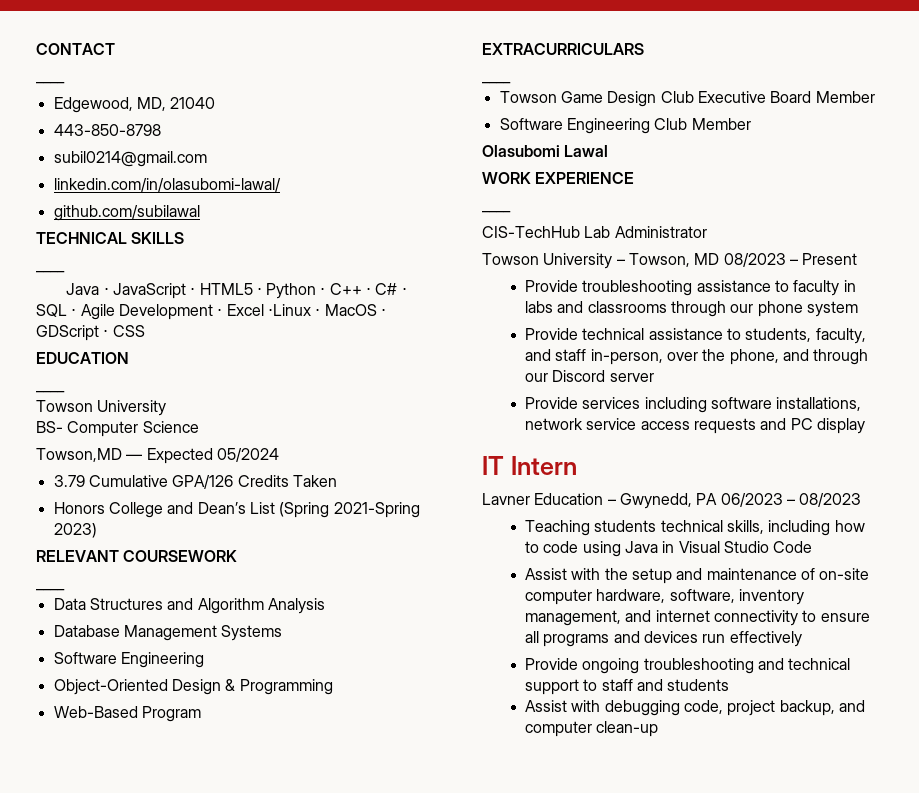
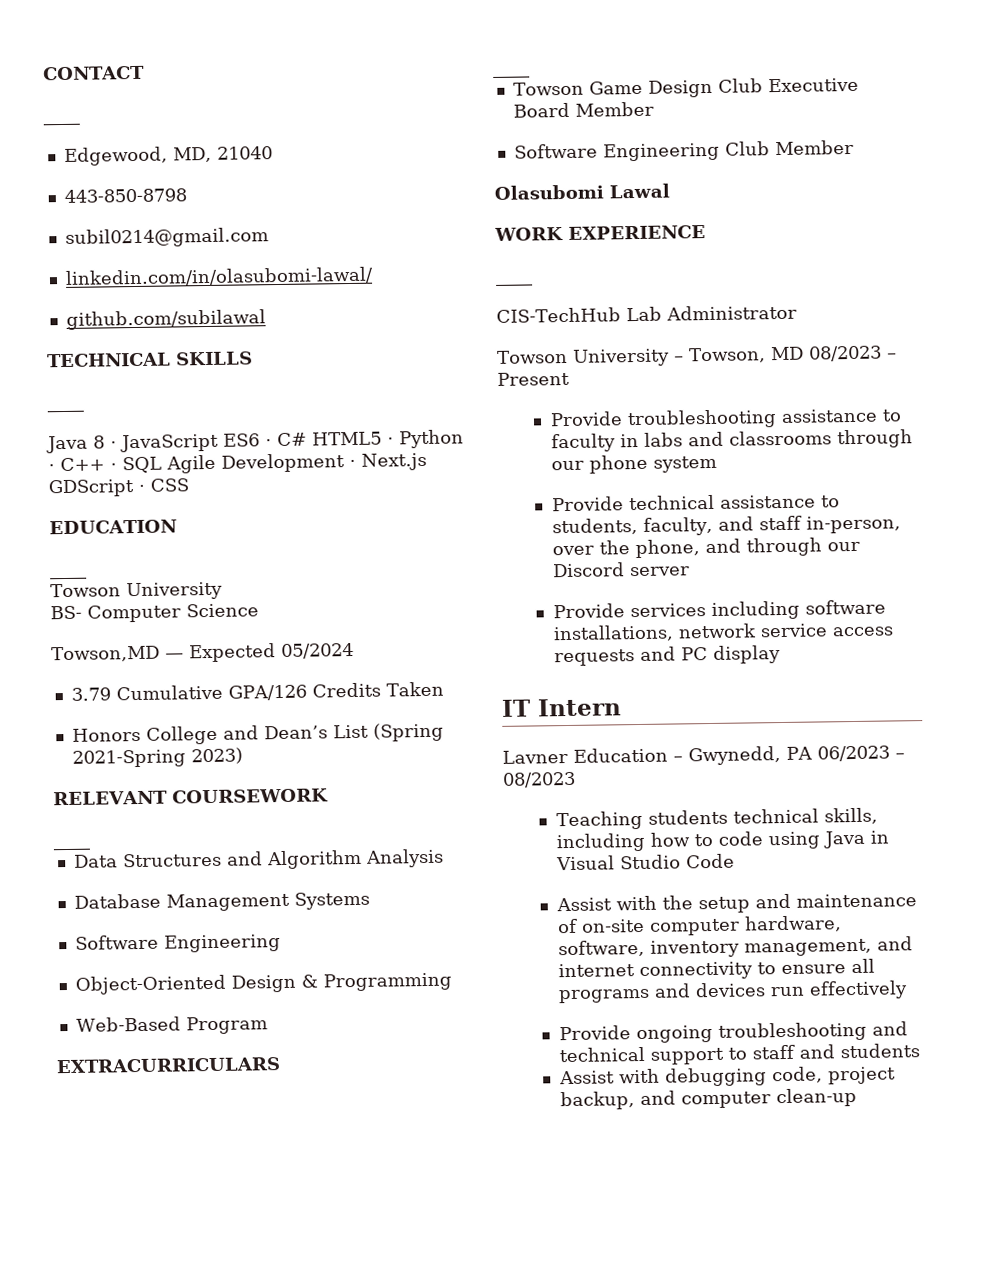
- Java ⋅ JavaScript ⋅ HTML5 ⋅ Python ⋅ C++ ⋅ C# ⋅ SQL ⋅ Agile Development ⋅ Excel ⋅Linux ⋅ MacOS ⋅ GDScript ⋅ CSS
+ Java 8 ⋅ JavaScript ES6 ⋅ C# HTML5 ⋅ Python ⋅ C++ ⋅ SQL Agile Development ⋅ Next.js GDScript ⋅ CSS

